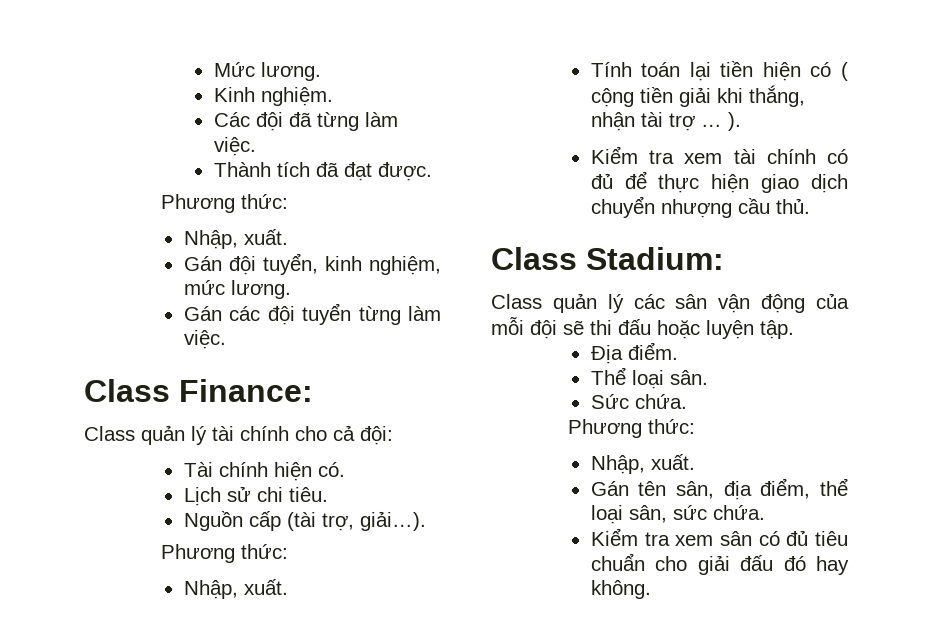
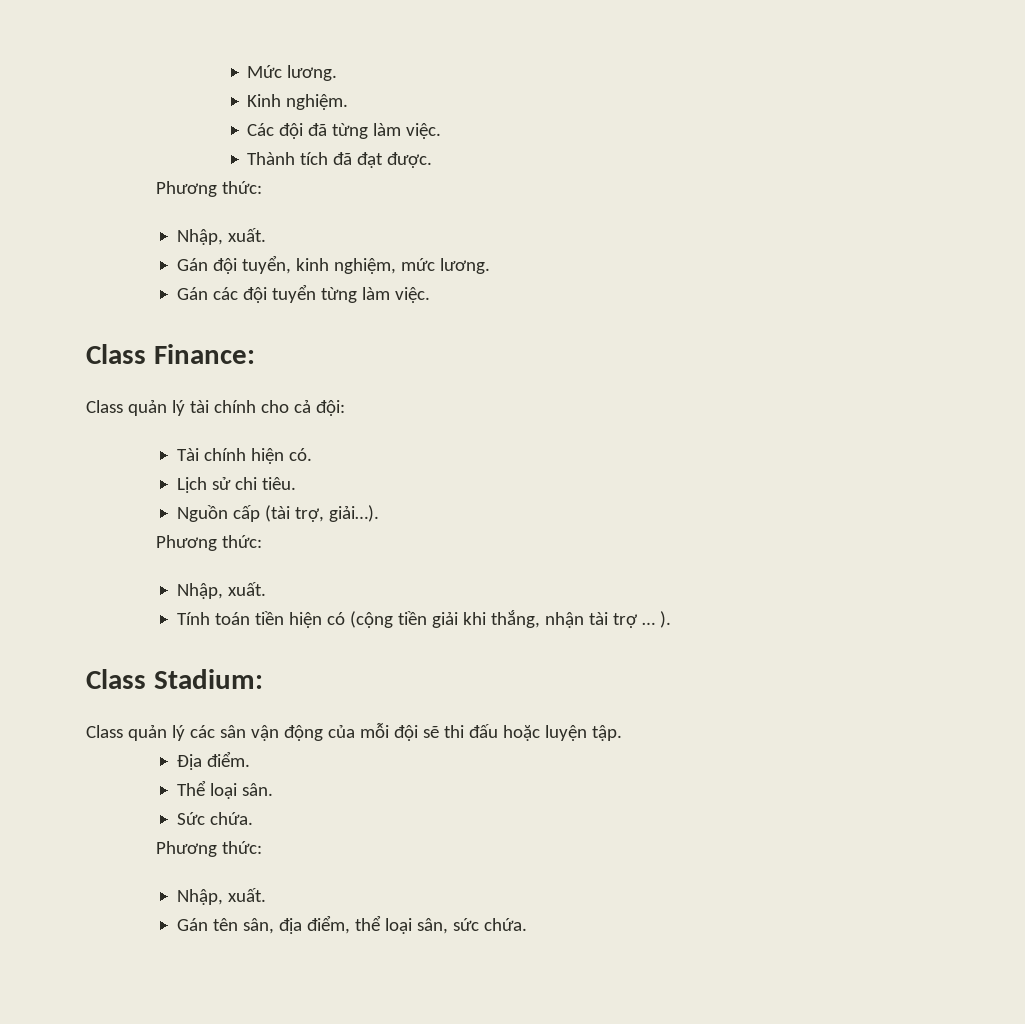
- Tính toán lại tiền hiện có ( cộng tiền giải khi thắng, nhận tài trợ … ).
+ Tính toán tiền hiện có (cộng tiền giải khi thắng, nhận tài trợ … ).
- Kiểm tra xem tài chính có đủ để thực hiện giao dịch chuyển nhượng cầu thủ.
- Kiểm tra xem sân có đủ tiêu chuẩn cho giải đấu đó hay không.

